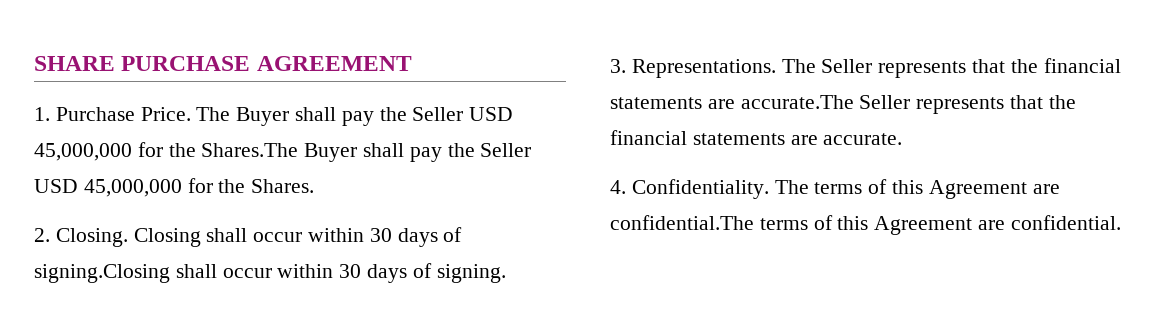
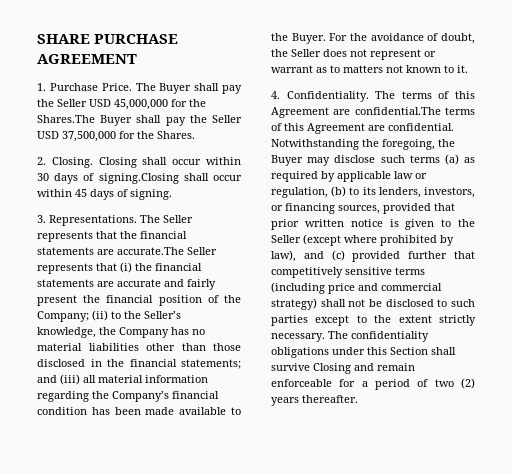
- The Buyer shall pay the Seller USD 45,000,000 for the Shares.The Buyer shall pay the Seller USD 45,000,000 for the Shares.
+ The Buyer shall pay the Seller USD 45,000,000 for the Shares.The Buyer shall pay the Seller USD 37,500,000 for the Shares.
- Closing shall occur within 30 days of signing.Closing shall occur within 30 days of signing.
+ Closing shall occur within 30 days of signing.Closing shall occur within 45 days of signing.
- The Seller represents that the financial statements are accurate.The Seller represents that the financial statements are accurate.
+ The Seller represents that the financial statements are accurate.The Seller represents that (i) the financial statements are accurate and fairly present the financial position of the Company; (ii) to the Seller’s knowledge, the Company has no material liabilities other than those disclosed in the financial statements; and (iii) all material information regarding the Company’s financial condition has been made available to the Buyer. For the avoidance of doubt, the Seller does not represent or warrant as to matters not known to it.
+ Notwithstanding the foregoing, the Buyer may disclose such terms (a) as required by applicable law or regulation, (b) to its lenders, investors, or financing sources, provided that prior written notice is given to the Seller (except where prohibited by law), and (c) provided further that competitively sensitive terms (including price and commercial strategy) shall not be disclosed to such parties except to the extent strictly necessary. The confidentiality obligations under this Section shall survive Closing and remain enforceable for a period of two (2) years thereafter.

